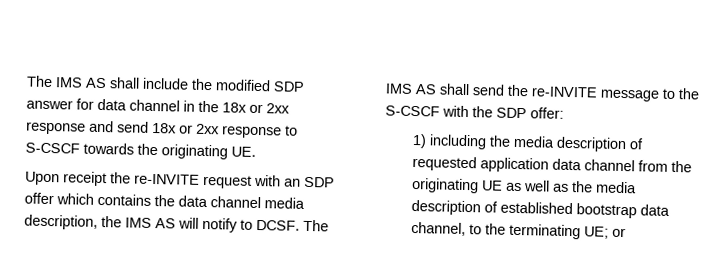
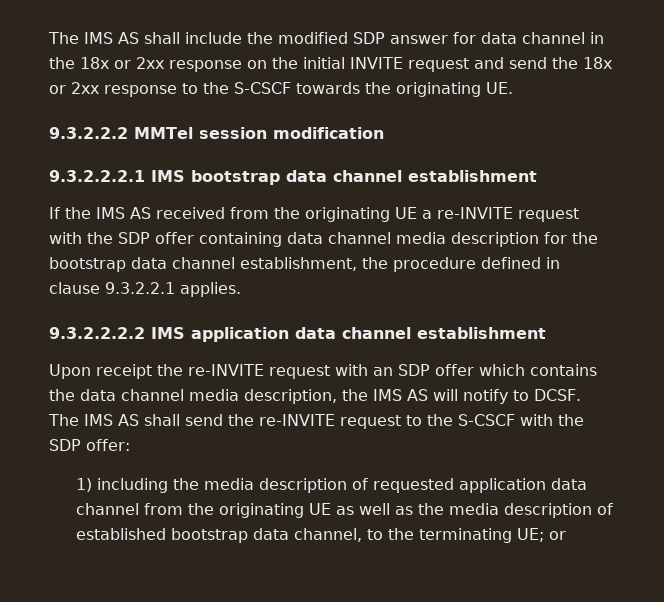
- The IMS AS shall include the modified SDP answer for data channel in the 18x or 2xx response and send 18x or 2xx response to S-CSCF towards the originating UE.
+ The IMS AS shall include the modified SDP answer for data channel in the 18x or 2xx response on the initial INVITE request and send the 18x or 2xx response to the S-CSCF towards the originating UE.
+ 9.3.2.2.2 MMTel session modification
+ 9.3.2.2.2.1 IMS bootstrap data channel establishment
+ If the IMS AS received from the originating UE a re-INVITE request with the SDP offer containing data channel media description for the bootstrap data channel establishment, the procedure defined in clause 9.3.2.2.1 applies.
+ 9.3.2.2.2.2 IMS application data channel establishment
- The IMS AS shall send the re-INVITE message to the S-CSCF with the SDP offer:
+ The IMS AS shall send the re-INVITE request to the S-CSCF with the SDP offer:

